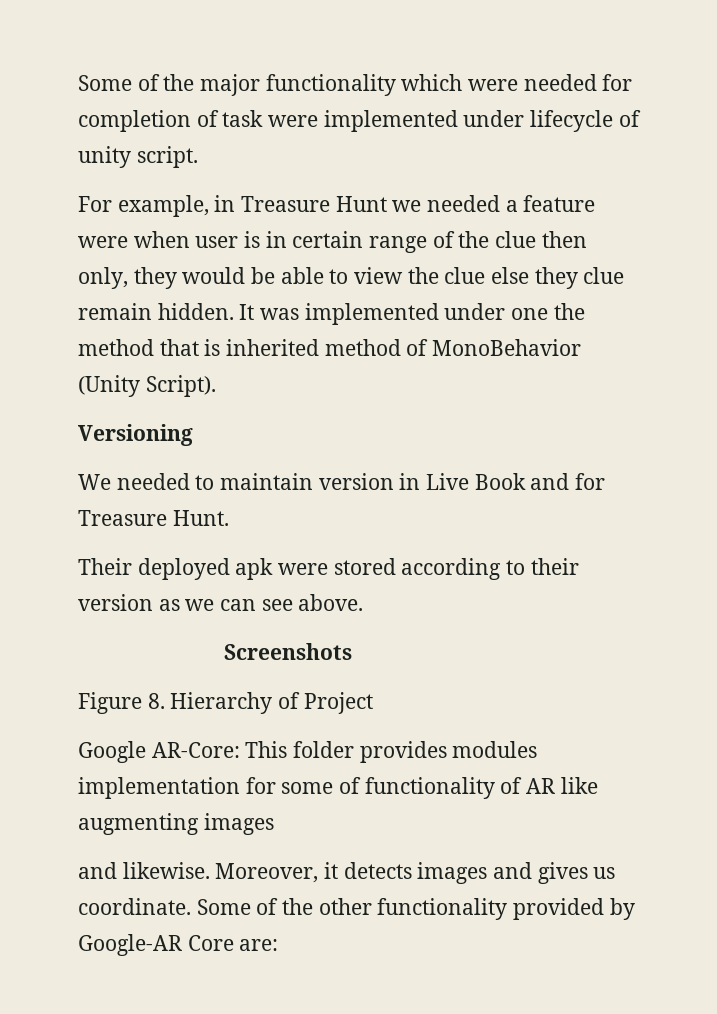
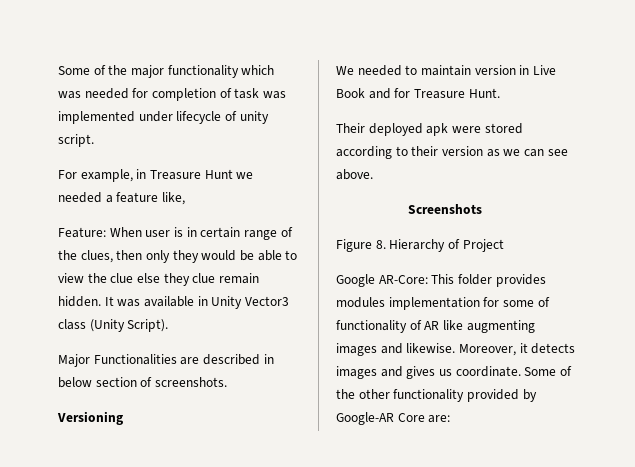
- Some of the major functionality which were needed for completion of task were implemented under lifecycle of unity script.
+ Some of the major functionality which was needed for completion of task was implemented under lifecycle of unity script.
- For example, in Treasure Hunt we needed a feature were when user is in certain range of the clue then only, they would be able to view the clue else they clue remain hidden.
+ For example, in Treasure Hunt we needed a feature like,
+ Feature: When user is in certain range of the clues, then only they would be able to view the clue else they clue remain hidden.
- It was implemented under one the method that is inherited method of MonoBehavior (Unity Script).
+ It was available in Unity Vector3 class (Unity Script).
+ Major Functionalities are described in below section of screenshots.
- Google AR-Core: This folder provides modules implementation for some of functionality of AR like augmenting images
- and likewise.
+ Google AR-Core: This folder provides modules implementation for some of functionality of AR like augmenting images and likewise.

